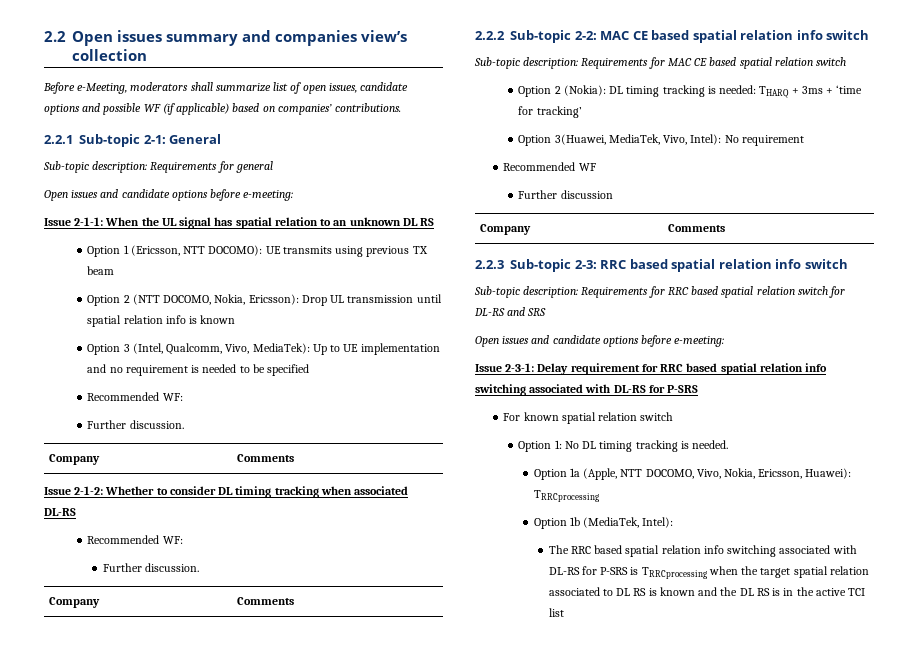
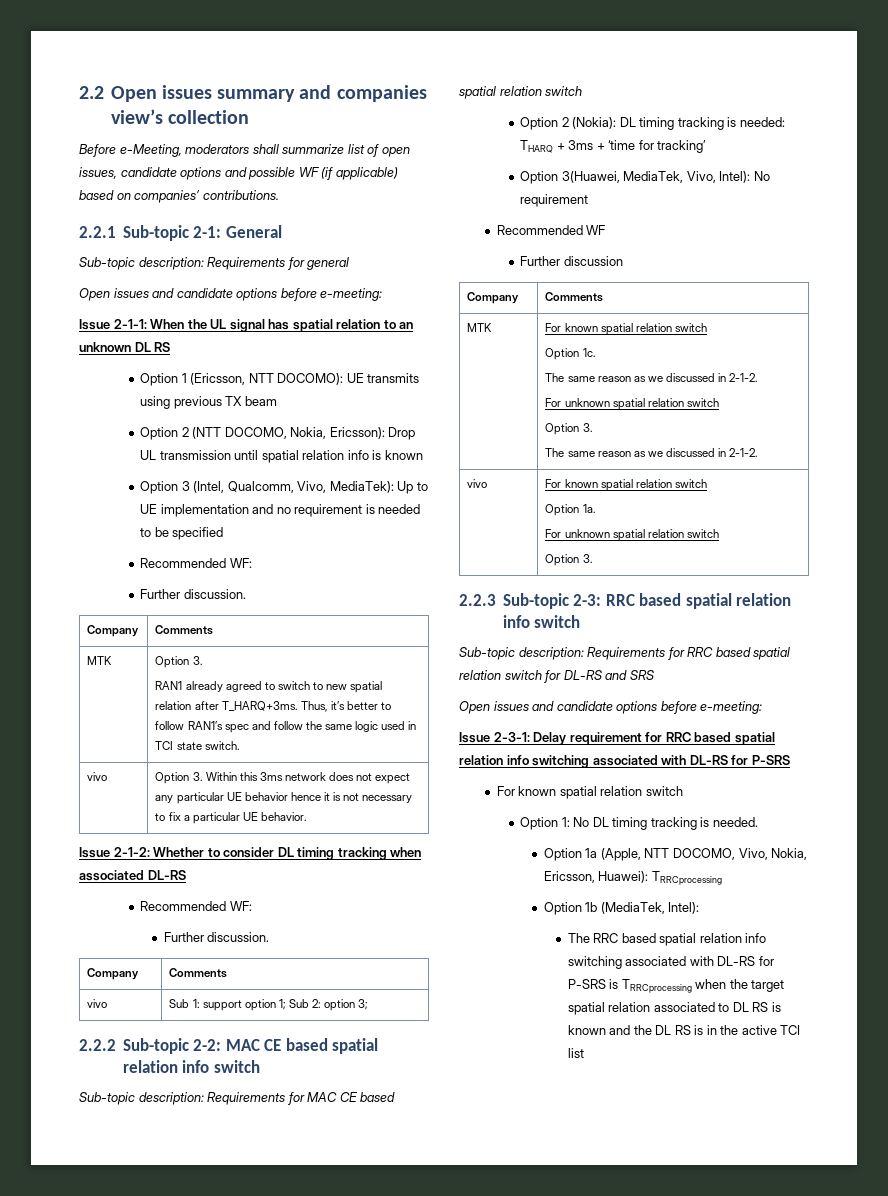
+ MTK | Option 3.
+ RAN1 already agreed to switch to new spatial relation after T_HARQ+3ms. Thus, it’s better to follow RAN1’s spec and follow the same logic used in TCI state switch.
+ vivo | Option 3. Within this 3ms network does not expect any particular UE behavior hence it is not necessary to fix a particular UE behavior.
+ vivo | Sub 1: support option 1; Sub 2: option 3;
+ MTK | For known spatial relation switch
+ Option 1c.
+ The same reason as we discussed in 2-1-2.
+ For unknown spatial relation switch
+ Option 3.
+ The same reason as we discussed in 2-1-2.
+ vivo | For known spatial relation switch
+ Option 1a.
+ For unknown spatial relation switch
+ Option 3.

